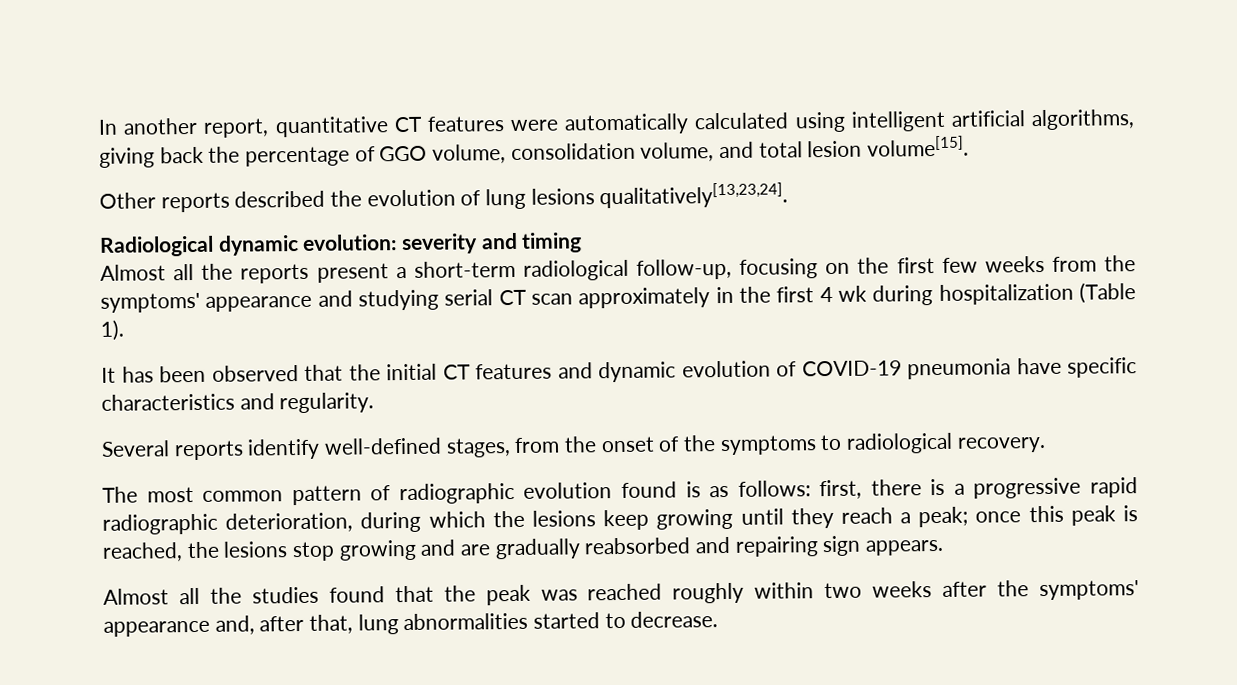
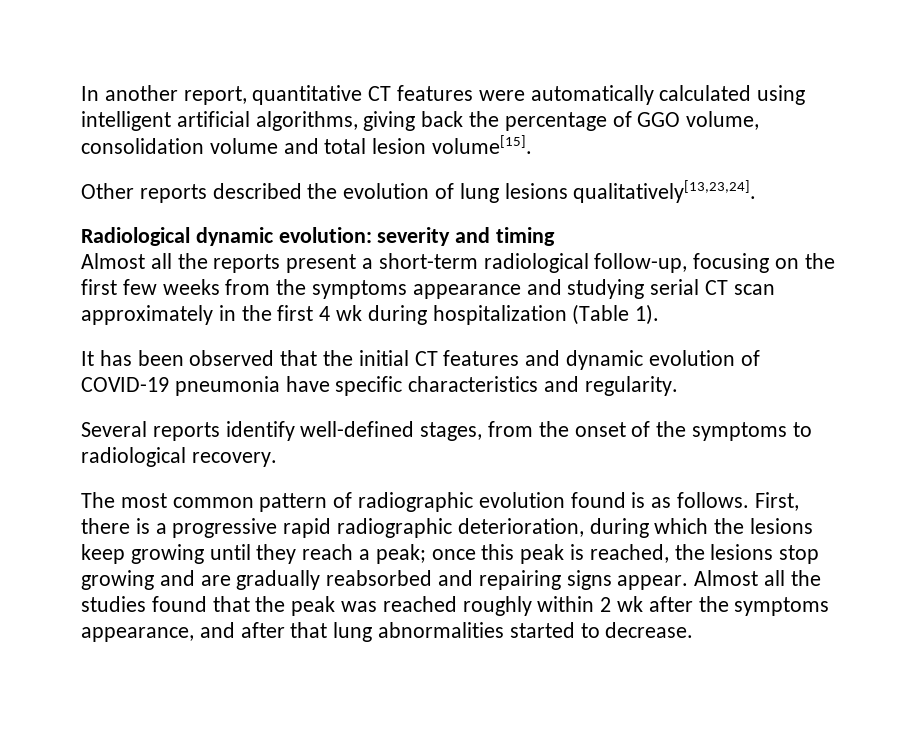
- In another report, quantitative CT features were automatically calculated using intelligent artificial algorithms, giving back the percentage of GGO volume, consolidation volume, and total lesion volume[15].
+ In another report, quantitative CT features were automatically calculated using intelligent artificial algorithms, giving back the percentage of GGO volume, consolidation volume and total lesion volume[15].
- Almost all the reports present a short-term radiological follow-up, focusing on the first few weeks from the symptoms' appearance and studying serial CT scan approximately in the first 4 wk during hospitalization (Table 1).
+ Almost all the reports present a short-term radiological follow-up, focusing on the first few weeks from the symptoms appearance and studying serial CT scan approximately in the first 4 wk during hospitalization (Table 1).
- The most common pattern of radiographic evolution found is as follows: first, there is a progressive rapid radiographic deterioration, during which the lesions keep growing until they reach a peak; once this peak is reached, the lesions stop growing and are gradually reabsorbed and repairing sign appears.
- Almost all the studies found that the peak was reached roughly within two weeks after the symptoms' appearance and, after that, lung abnormalities started to decrease.
+ The most common pattern of radiographic evolution found is as follows. First, there is a progressive rapid radiographic deterioration, during which the lesions keep growing until they reach a peak; once this peak is reached, the lesions stop growing and are gradually reabsorbed and repairing signs appear. Almost all the studies found that the peak was reached roughly within 2 wk after the symptoms appearance, and after that lung abnormalities started to decrease.

